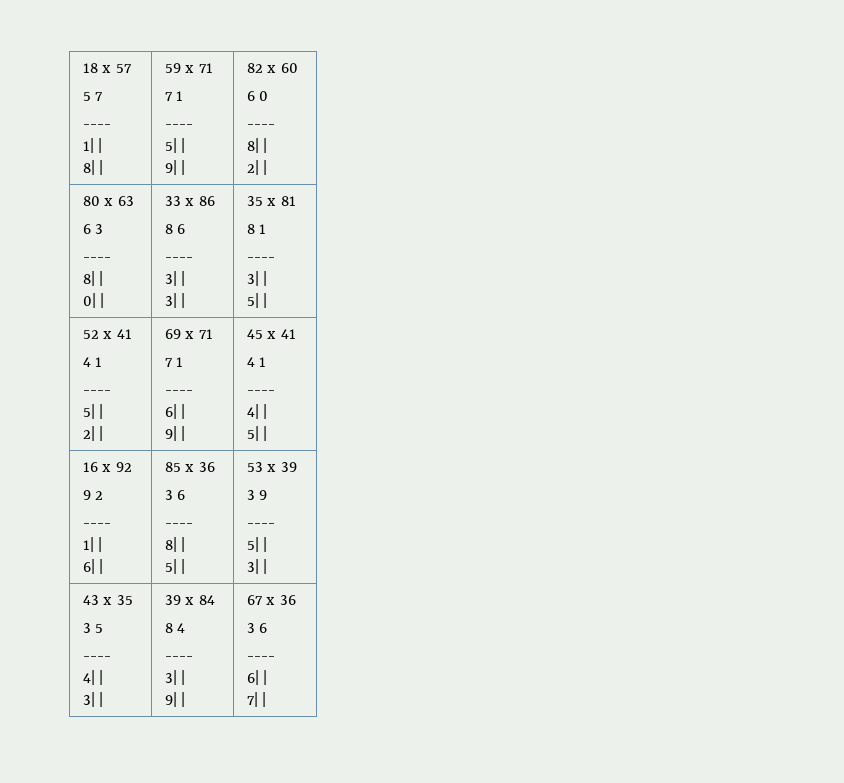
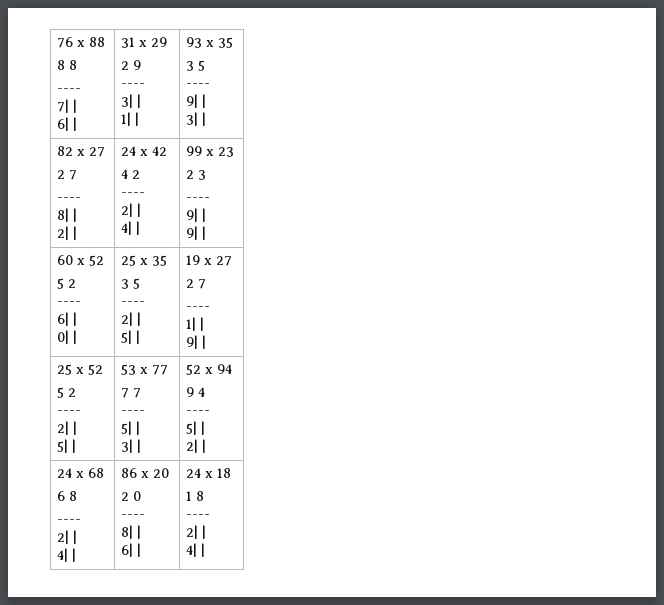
- 18 x 57
- 5 7
+ 76 x 88
+ 8 8
+ ----
+ 7| |
+ 6| | | 31 x 29
+ 2 9
+ ----
+ 3| |
+ 1| | | 93 x 35
+ 3 5
+ ----
+ 9| |
+ 3| |
+ 82 x 27
+ 2 7
+ ----
+ 8| |
+ 2| | | 24 x 42
+ 4 2
+ ----
+ 2| |
+ 4| | | 99 x 23
+ 2 3
+ ----
+ 9| |
+ 9| |
+ 60 x 52
+ 5 2
+ ----
+ 6| |
+ 0| | | 25 x 35
+ 3 5
+ ----
+ 2| |
+ 5| | | 19 x 27
+ 2 7
  ----
  1| |
- 8| | | 59 x 71
- 7 1
+ 9| |
+ 25 x 52
+ 5 2
+ ----
+ 2| |
+ 5| | | 53 x 77
+ 7 7
  ----
  5| |
- 9| | | 82 x 60
- 6 0
+ 3| | | 52 x 94
+ 9 4
+ ----
+ 5| |
+ 2| |
+ 24 x 68
+ 6 8
+ ----
+ 2| |
+ 4| | | 86 x 20
+ 2 0
  ----
  8| |
+ 6| | | 24 x 18
+ 1 8
+ ----
  2| |
- 80 x 63
- 6 3
- ----
- 8| |
- 0| | | 33 x 86
- 8 6
- ----
- 3| |
- 3| | | 35 x 81
- 8 1
- ----
- 3| |
- 5| |
- 52 x 41
- 4 1
- ----
- 5| |
- 2| | | 69 x 71
- 7 1
- ----
- 6| |
- 9| | | 45 x 41
- 4 1
- ----
  4| |
- 5| |
- 16 x 92
- 9 2
- ----
- 1| |
- 6| | | 85 x 36
- 3 6
- ----
- 8| |
- 5| | | 53 x 39
- 3 9
- ----
- 5| |
- 3| |
- 43 x 35
- 3 5
- ----
- 4| |
- 3| | | 39 x 84
- 8 4
- ----
- 3| |
- 9| | | 67 x 36
- 3 6
- ----
- 6| |
- 7| |

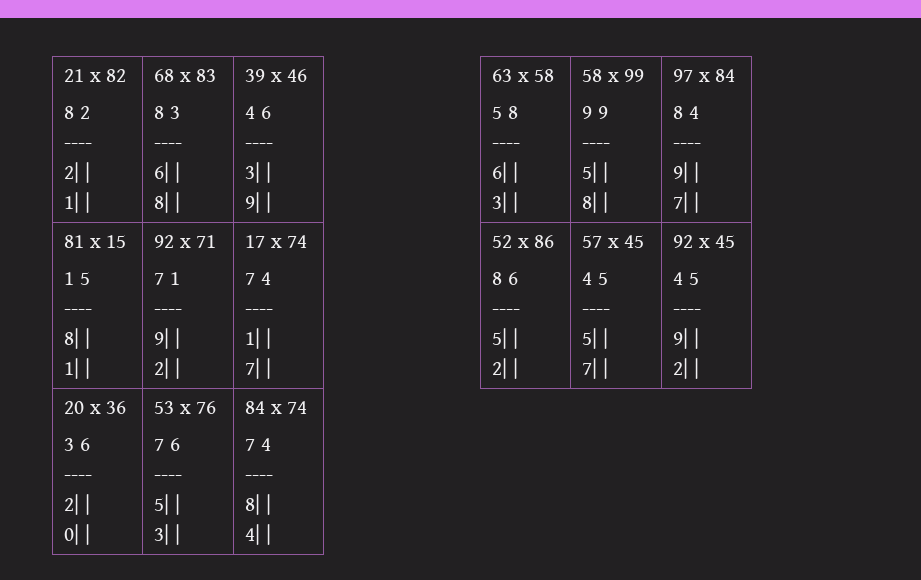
- 76 x 88
- 8 8
+ 21 x 82
+ 8 2
  ----
- 7| |
- 6| | | 31 x 29
- 2 9
+ 2| |
+ 1| | | 68 x 83
+ 8 3
+ ----
+ 6| |
+ 8| | | 39 x 46
+ 4 6
  ----
  3| |
- 1| | | 93 x 35
- 3 5
+ 9| |
+ 81 x 15
+ 1 5
+ ----
+ 8| |
+ 1| | | 92 x 71
+ 7 1
  ----
  9| |
- 3| |
- 82 x 27
- 2 7
+ 2| | | 17 x 74
+ 7 4
+ ----
+ 1| |
+ 7| |
+ 20 x 36
+ 3 6
+ ----
+ 2| |
+ 0| | | 53 x 76
+ 7 6
+ ----
+ 5| |
+ 3| | | 84 x 74
+ 7 4
  ----
  8| |
- 2| | | 24 x 42
- 4 2
+ 4| |
+ 63 x 58
+ 5 8
  ----
- 2| |
- 4| | | 99 x 23
- 2 3
+ 6| |
+ 3| | | 58 x 99
+ 9 9
+ ----
+ 5| |
+ 8| | | 97 x 84
+ 8 4
  ----
  9| |
- 9| |
- 60 x 52
- 5 2
- ----
- 6| |
- 0| | | 25 x 35
- 3 5
- ----
- 2| |
- 5| | | 19 x 27
- 2 7
- ----
- 1| |
- 9| |
- 25 x 52
- 5 2
- ----
- 2| |
- 5| | | 53 x 77
- 7 7
+ 7| |
+ 52 x 86
+ 8 6
  ----
  5| |
- 3| | | 52 x 94
- 9 4
+ 2| | | 57 x 45
+ 4 5
  ----
  5| |
+ 7| | | 92 x 45
+ 4 5
+ ----
+ 9| |
  2| |
- 24 x 68
- 6 8
- ----
- 2| |
- 4| | | 86 x 20
- 2 0
- ----
- 8| |
- 6| | | 24 x 18
- 1 8
- ----
- 2| |
- 4| |

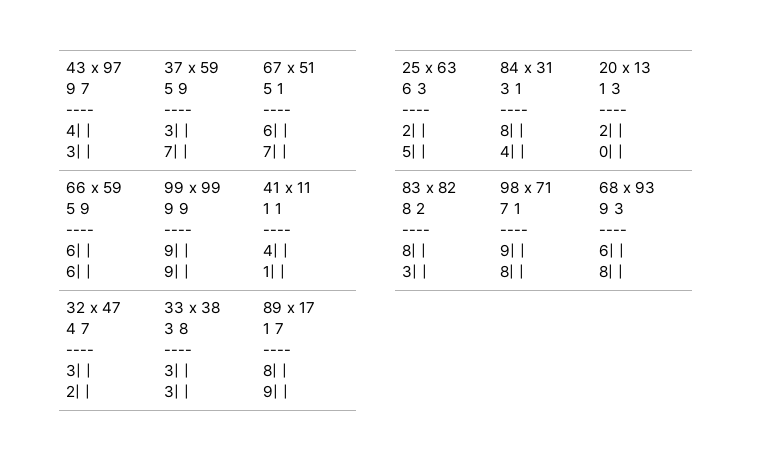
- 21 x 82
+ 43 x 97
+ 9 7
+ ----
+ 4| |
+ 3| | | 37 x 59
+ 5 9
+ ----
+ 3| |
+ 7| | | 67 x 51
+ 5 1
+ ----
+ 6| |
+ 7| |
+ 66 x 59
+ 5 9
+ ----
+ 6| |
+ 6| | | 99 x 99
+ 9 9
+ ----
+ 9| |
+ 9| | | 41 x 11
+ 1 1
+ ----
+ 4| |
+ 1| |
+ 32 x 47
+ 4 7
+ ----
+ 3| |
+ 2| | | 33 x 38
+ 3 8
+ ----
+ 3| |
+ 3| | | 89 x 17
+ 1 7
+ ----
+ 8| |
+ 9| |
+ 25 x 63
+ 6 3
+ ----
+ 2| |
+ 5| | | 84 x 31
+ 3 1
+ ----
+ 8| |
+ 4| | | 20 x 13
+ 1 3
+ ----
+ 2| |
+ 0| |
+ 83 x 82
  8 2
  ----
- 2| |
- 1| | | 68 x 83
- 8 3
- ----
- 6| |
- 8| | | 39 x 46
- 4 6
- ----
- 3| |
- 9| |
- 81 x 15
- 1 5
- ----
  8| |
- 1| | | 92 x 71
+ 3| | | 98 x 71
  7 1
  ----
  9| |
- 2| | | 17 x 74
- 7 4
- ----
- 1| |
- 7| |
- 20 x 36
- 3 6
- ----
- 2| |
- 0| | | 53 x 76
- 7 6
- ----
- 5| |
- 3| | | 84 x 74
- 7 4
- ----
- 8| |
- 4| |
- 63 x 58
- 5 8
+ 8| | | 68 x 93
+ 9 3
  ----
  6| |
- 3| | | 58 x 99
- 9 9
- ----
- 5| |
- 8| | | 97 x 84
- 8 4
- ----
- 9| |
- 7| |
- 52 x 86
- 8 6
- ----
- 5| |
- 2| | | 57 x 45
- 4 5
- ----
- 5| |
- 7| | | 92 x 45
- 4 5
- ----
- 9| |
- 2| |
+ 8| |

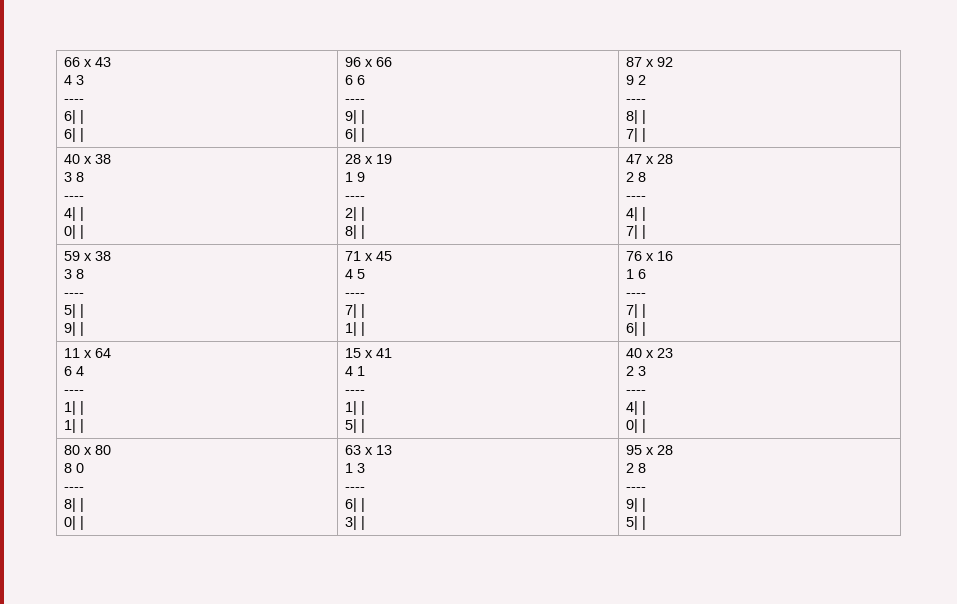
- 43 x 97
- 9 7
+ 66 x 43
+ 4 3
+ ----
+ 6| |
+ 6| | | 96 x 66
+ 6 6
+ ----
+ 9| |
+ 6| | | 87 x 92
+ 9 2
+ ----
+ 8| |
+ 7| |
+ 40 x 38
+ 3 8
  ----
  4| |
- 3| | | 37 x 59
- 5 9
+ 0| | | 28 x 19
+ 1 9
  ----
- 3| |
- 7| | | 67 x 51
- 5 1
+ 2| |
+ 8| | | 47 x 28
+ 2 8
+ ----
+ 4| |
+ 7| |
+ 59 x 38
+ 3 8
+ ----
+ 5| |
+ 9| | | 71 x 45
+ 4 5
+ ----
+ 7| |
+ 1| | | 76 x 16
+ 1 6
+ ----
+ 7| |
+ 6| |
+ 11 x 64
+ 6 4
+ ----
+ 1| |
+ 1| | | 15 x 41
+ 4 1
+ ----
+ 1| |
+ 5| | | 40 x 23
+ 2 3
+ ----
+ 4| |
+ 0| |
+ 80 x 80
+ 8 0
+ ----
+ 8| |
+ 0| | | 63 x 13
+ 1 3
  ----
  6| |
- 7| |
- 66 x 59
- 5 9
- ----
- 6| |
- 6| | | 99 x 99
- 9 9
+ 3| | | 95 x 28
+ 2 8
  ----
  9| |
- 9| | | 41 x 11
- 1 1
- ----
- 4| |
- 1| |
- 32 x 47
- 4 7
- ----
- 3| |
- 2| | | 33 x 38
- 3 8
- ----
- 3| |
- 3| | | 89 x 17
- 1 7
- ----
- 8| |
- 9| |
- 25 x 63
- 6 3
- ----
- 2| |
- 5| | | 84 x 31
- 3 1
- ----
- 8| |
- 4| | | 20 x 13
- 1 3
- ----
- 2| |
- 0| |
- 83 x 82
- 8 2
- ----
- 8| |
- 3| | | 98 x 71
- 7 1
- ----
- 9| |
- 8| | | 68 x 93
- 9 3
- ----
- 6| |
- 8| |
+ 5| |

